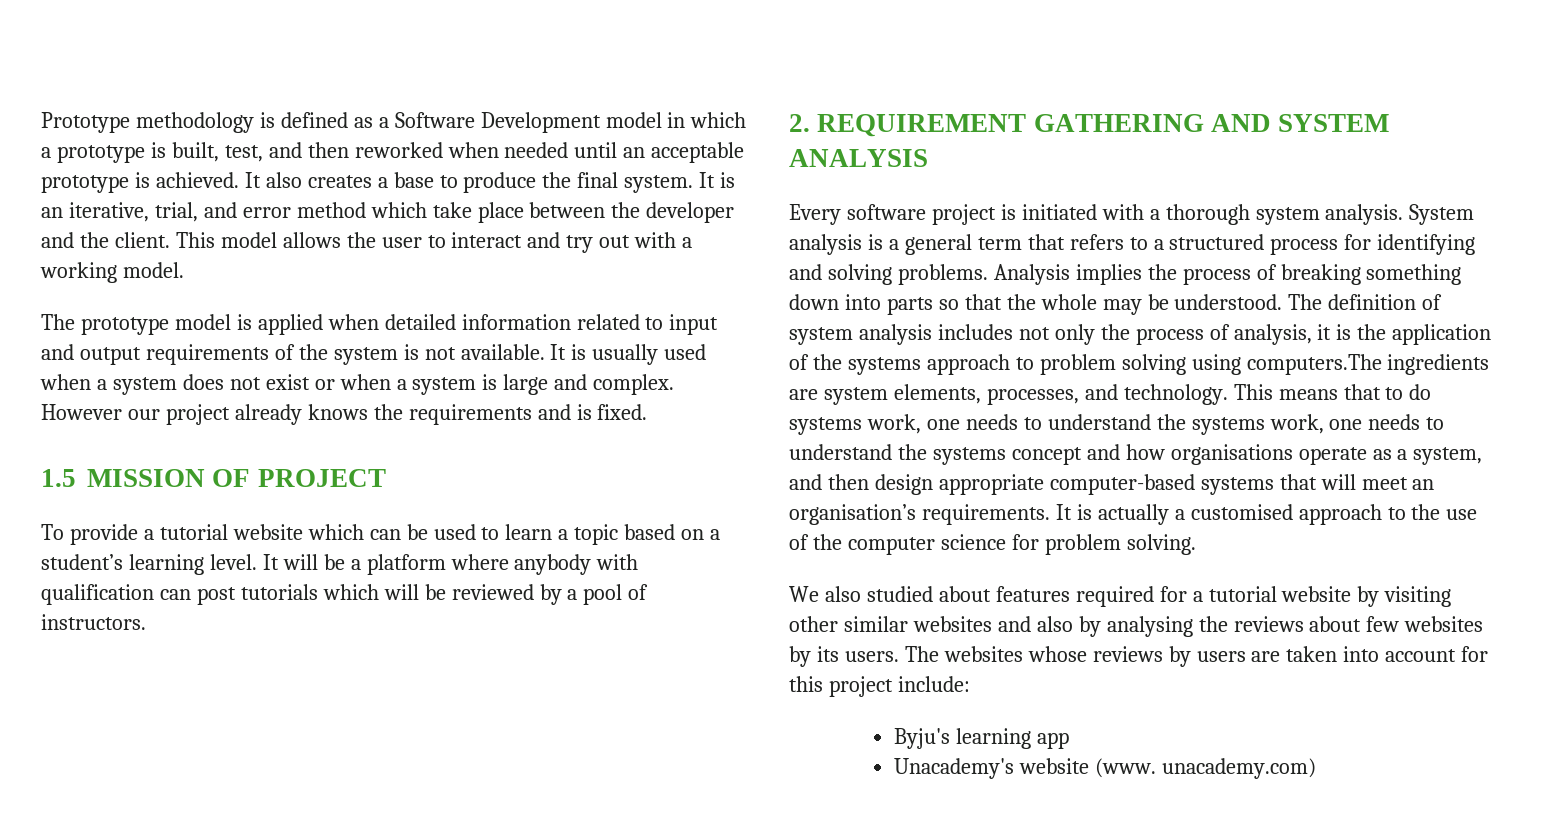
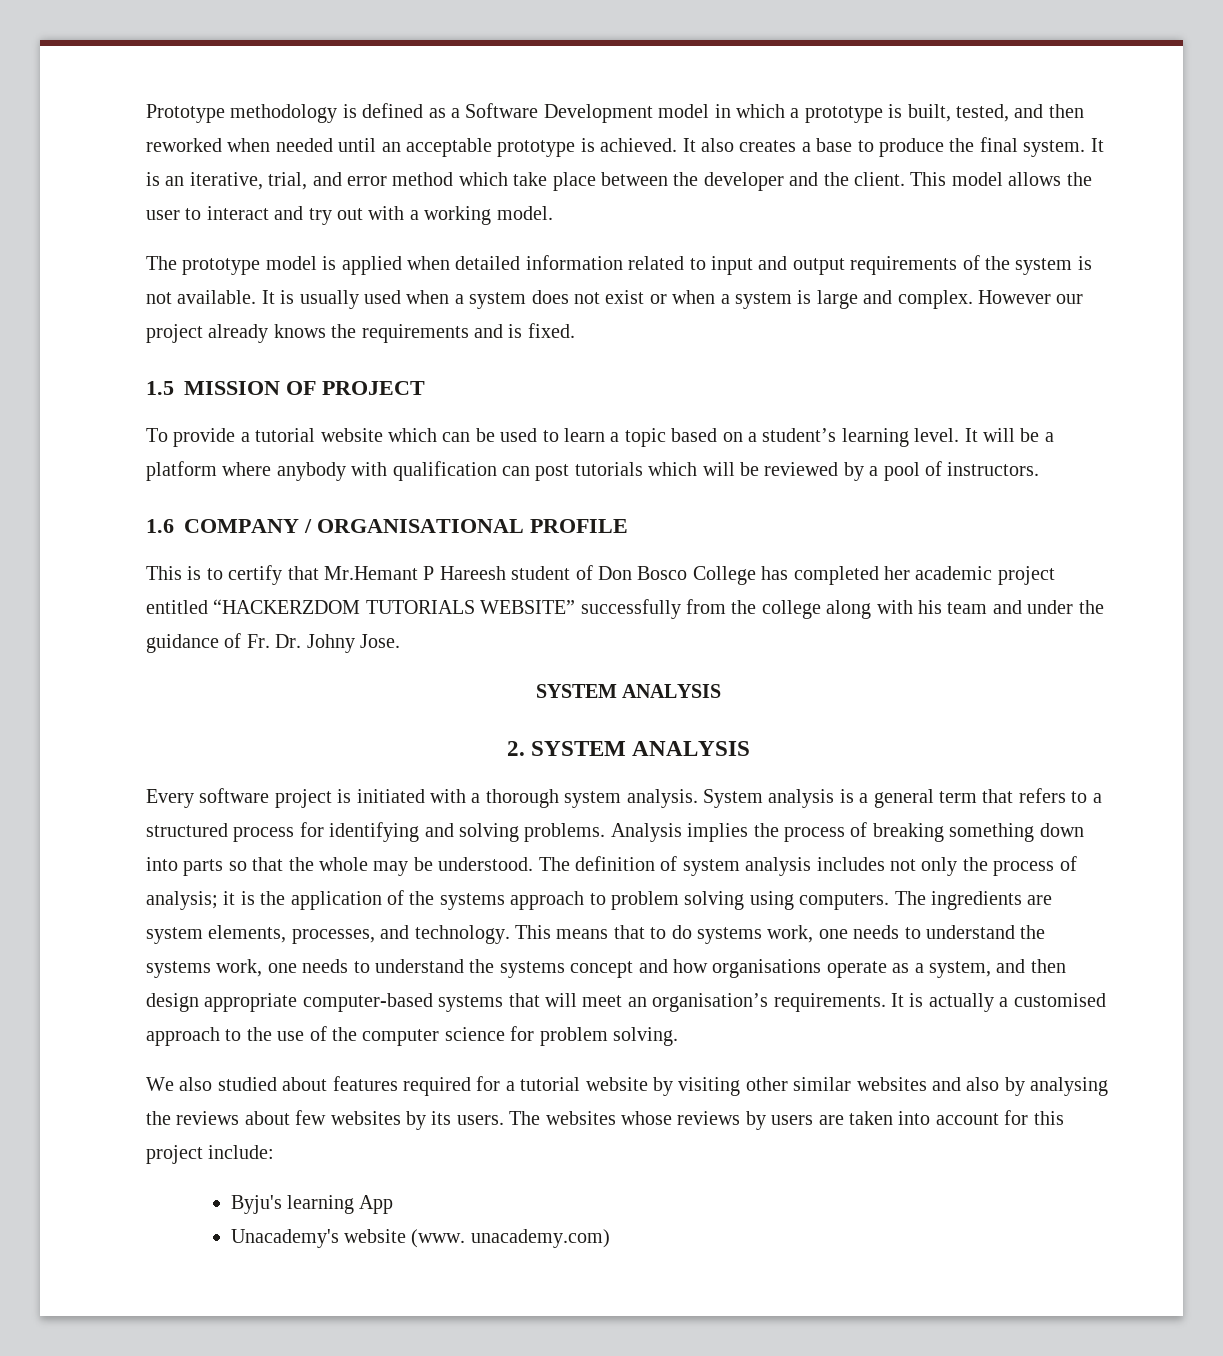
- Prototype methodology is defined as a Software Development model in which a prototype is built, test, and then reworked when needed until an acceptable prototype is achieved.
+ Prototype methodology is defined as a Software Development model in which a prototype is built, tested, and then reworked when needed until an acceptable prototype is achieved.
- 2. REQUIREMENT GATHERING AND SYSTEM ANALYSIS
+ 1.6 COMPANY / ORGANISATIONAL PROFILE
+ This is to certify that Mr.Hemant P Hareesh student of Don Bosco College has completed her academic project entitled “HACKERZDOM TUTORIALS WEBSITE” successfully from the college along with his team and under the guidance of Fr. Dr. Johny Jose.
+ SYSTEM ANALYSIS
+ 2. SYSTEM ANALYSIS
- The definition of system analysis includes not only the process of analysis, it is the application of the systems approach to problem solving using computers.The ingredients are system elements, processes, and technology.
+ The definition of system analysis includes not only the process of analysis; it is the application of the systems approach to problem solving using computers. The ingredients are system elements, processes, and technology.
- Byju's learning app
+ Byju's learning App

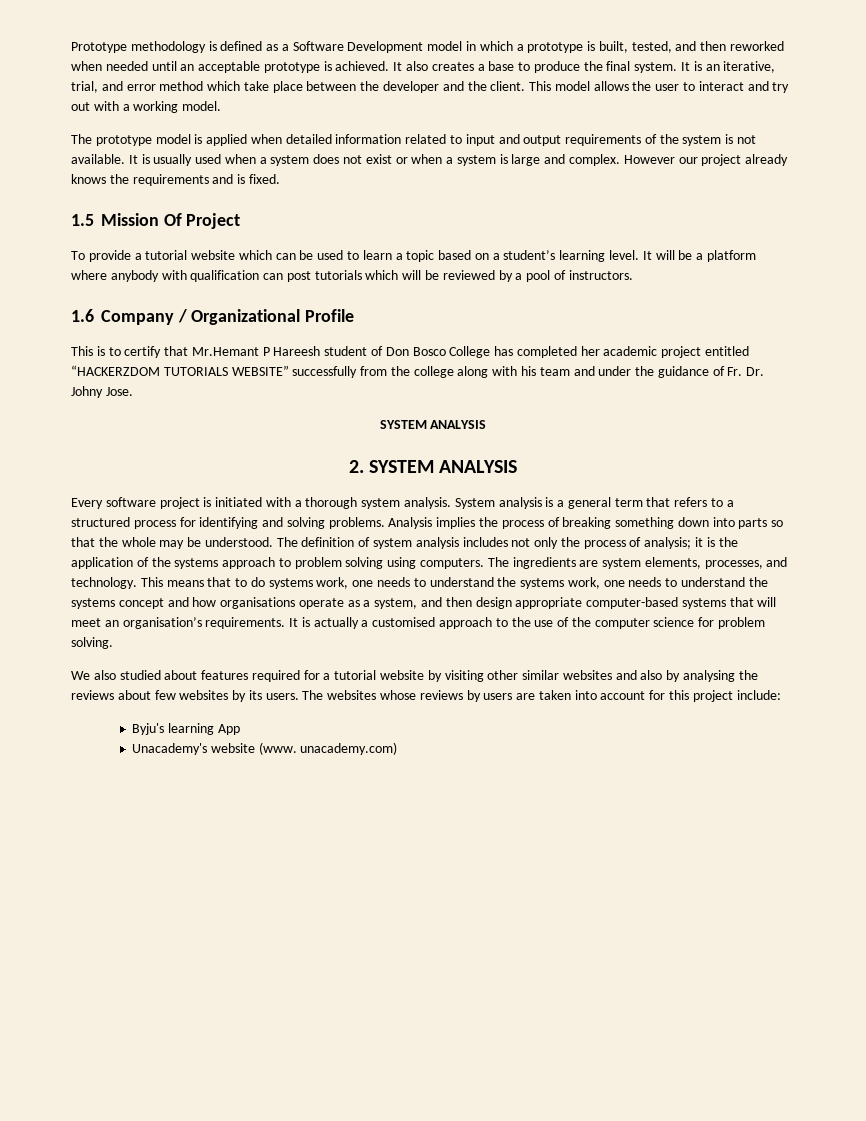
- 1.5 MISSION OF PROJECT
+ 1.5 Mission Of Project
- 1.6 COMPANY / ORGANISATIONAL PROFILE
+ 1.6 Company / Organizational Profile

